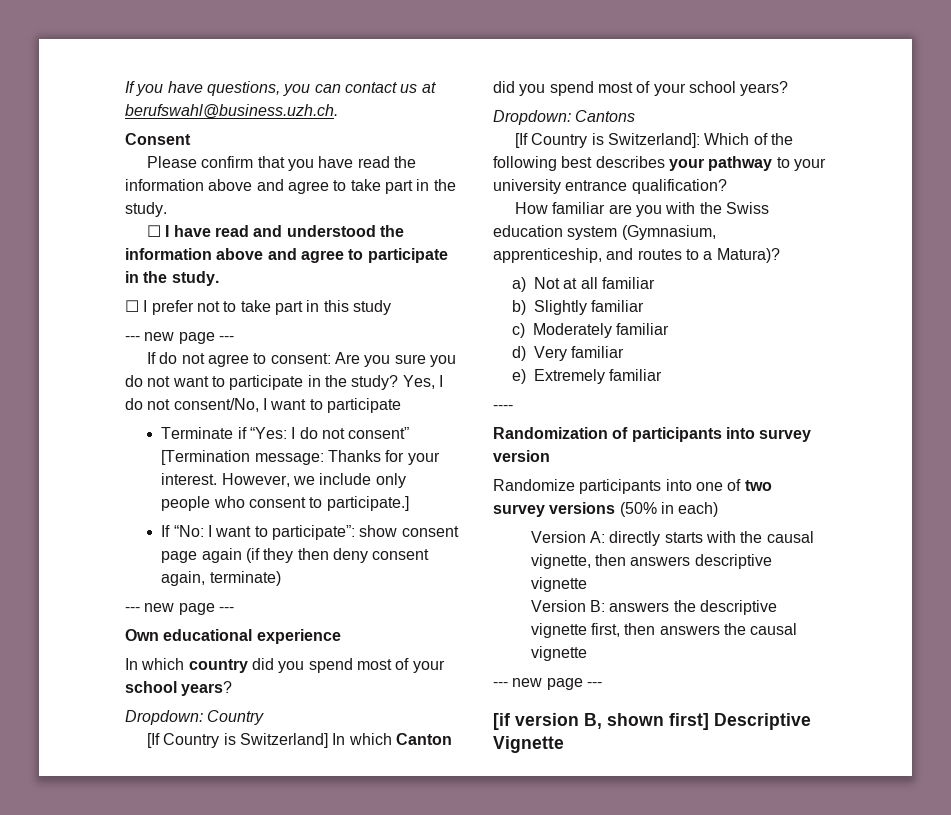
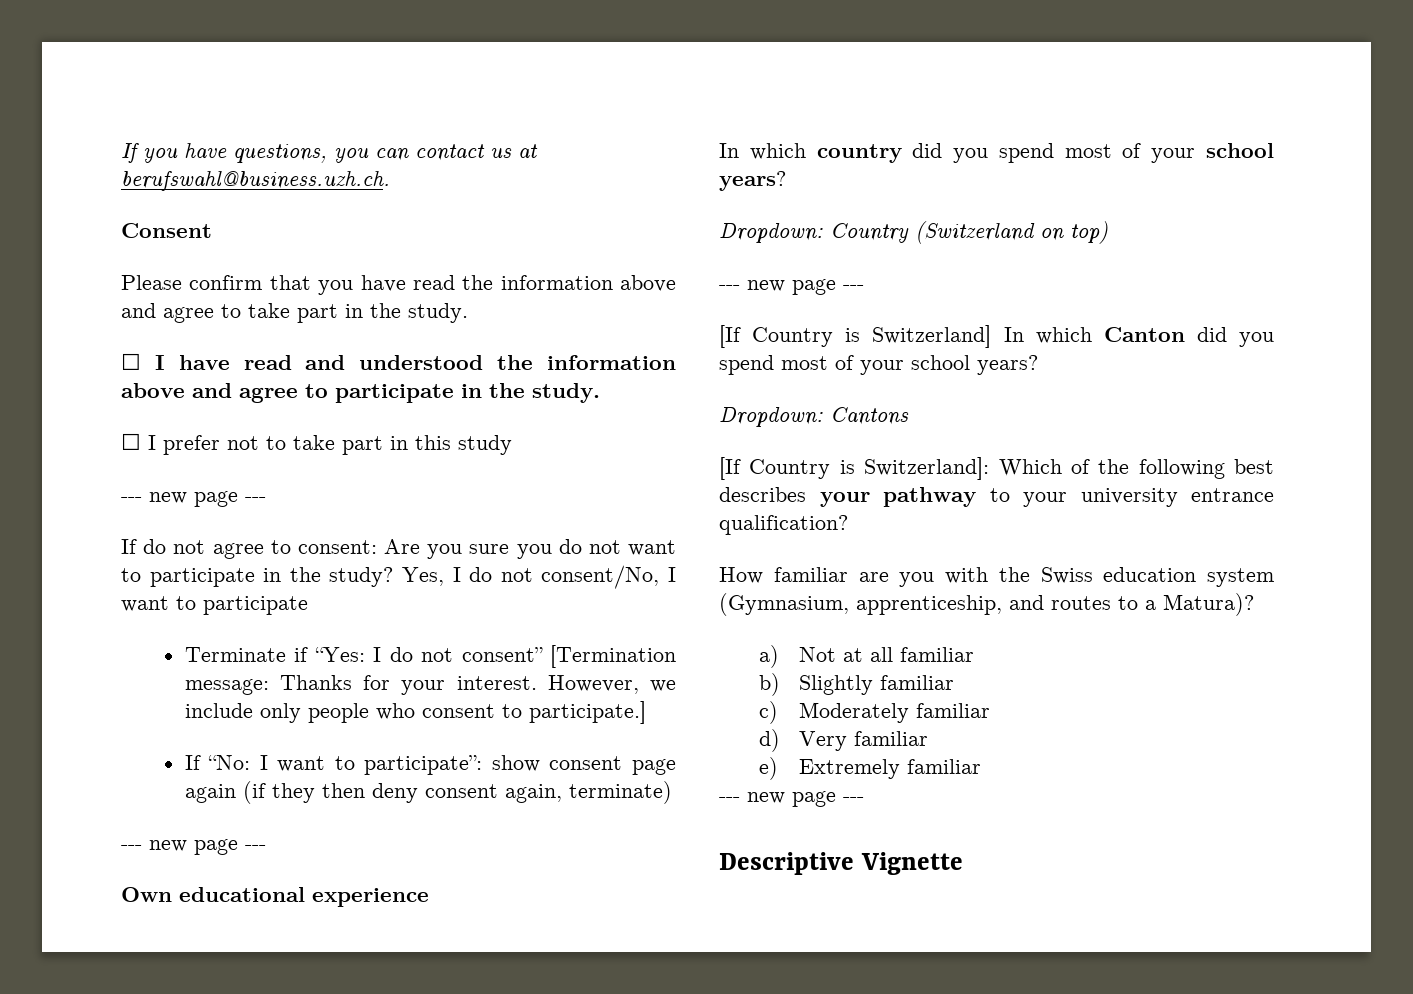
- Dropdown: Country
+ Dropdown: Country (Switzerland on top)
+ --- new page ---
  e) Extremely familiar
- ----
- Randomization of participants into survey version
- Randomize participants into one of two survey versions (50% in each)
- Version A: directly starts with the causal vignette, then answers descriptive vignette
- Version B: answers the descriptive vignette first, then answers the causal vignette
  --- new page ---
- [if version B, shown first] Descriptive Vignette
+ Descriptive Vignette

